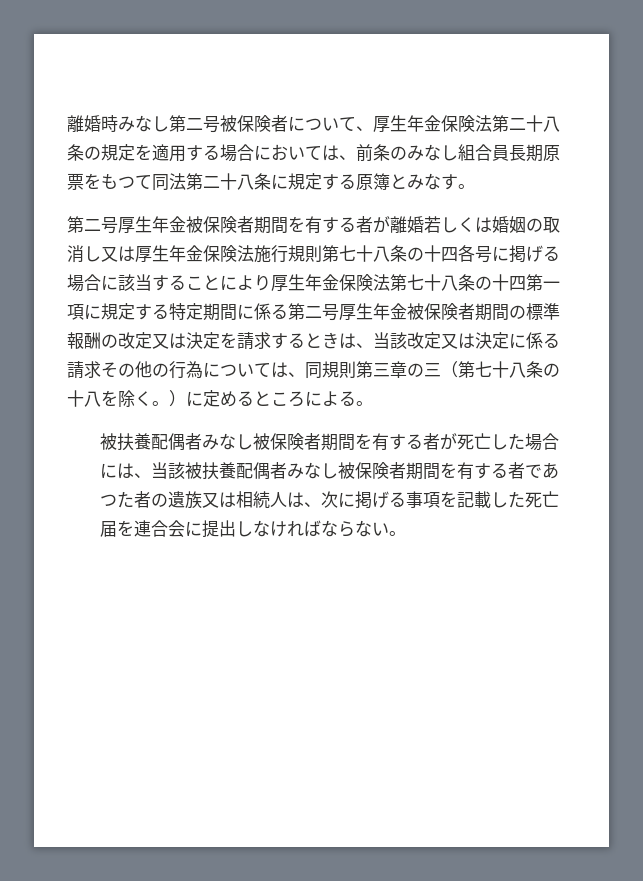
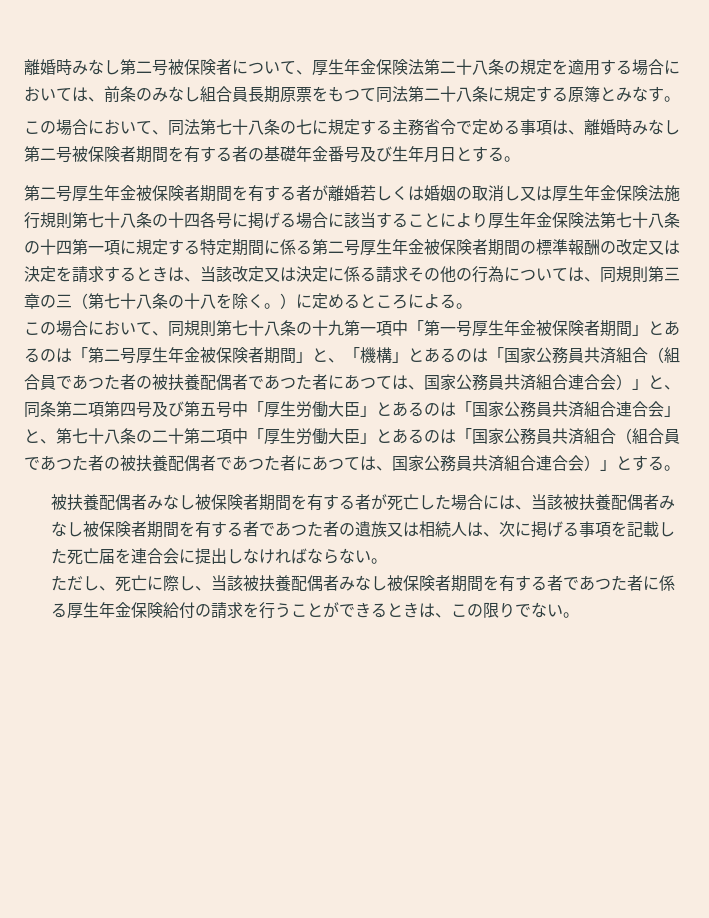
+ この場合において、同法第七十八条の七に規定する主務省令で定める事項は、離婚時みなし第二号被保険者期間を有する者の基礎年金番号及び生年月日とする。
+ この場合において、同規則第七十八条の十九第一項中「第一号厚生年金被保険者期間」とあるのは「第二号厚生年金被保険者期間」と、「機構」とあるのは「国家公務員共済組合（組合員であつた者の被扶養配偶者であつた者にあつては、国家公務員共済組合連合会）」と、同条第二項第四号及び第五号中「厚生労働大臣」とあるのは「国家公務員共済組合連合会」と、第七十八条の二十第二項中「厚生労働大臣」とあるのは「国家公務員共済組合（組合員であつた者の被扶養配偶者であつた者にあつては、国家公務員共済組合連合会）」とする。
+ ただし、死亡に際し、当該被扶養配偶者みなし被保険者期間を有する者であつた者に係る厚生年金保険給付の請求を行うことができるときは、この限りでない。

